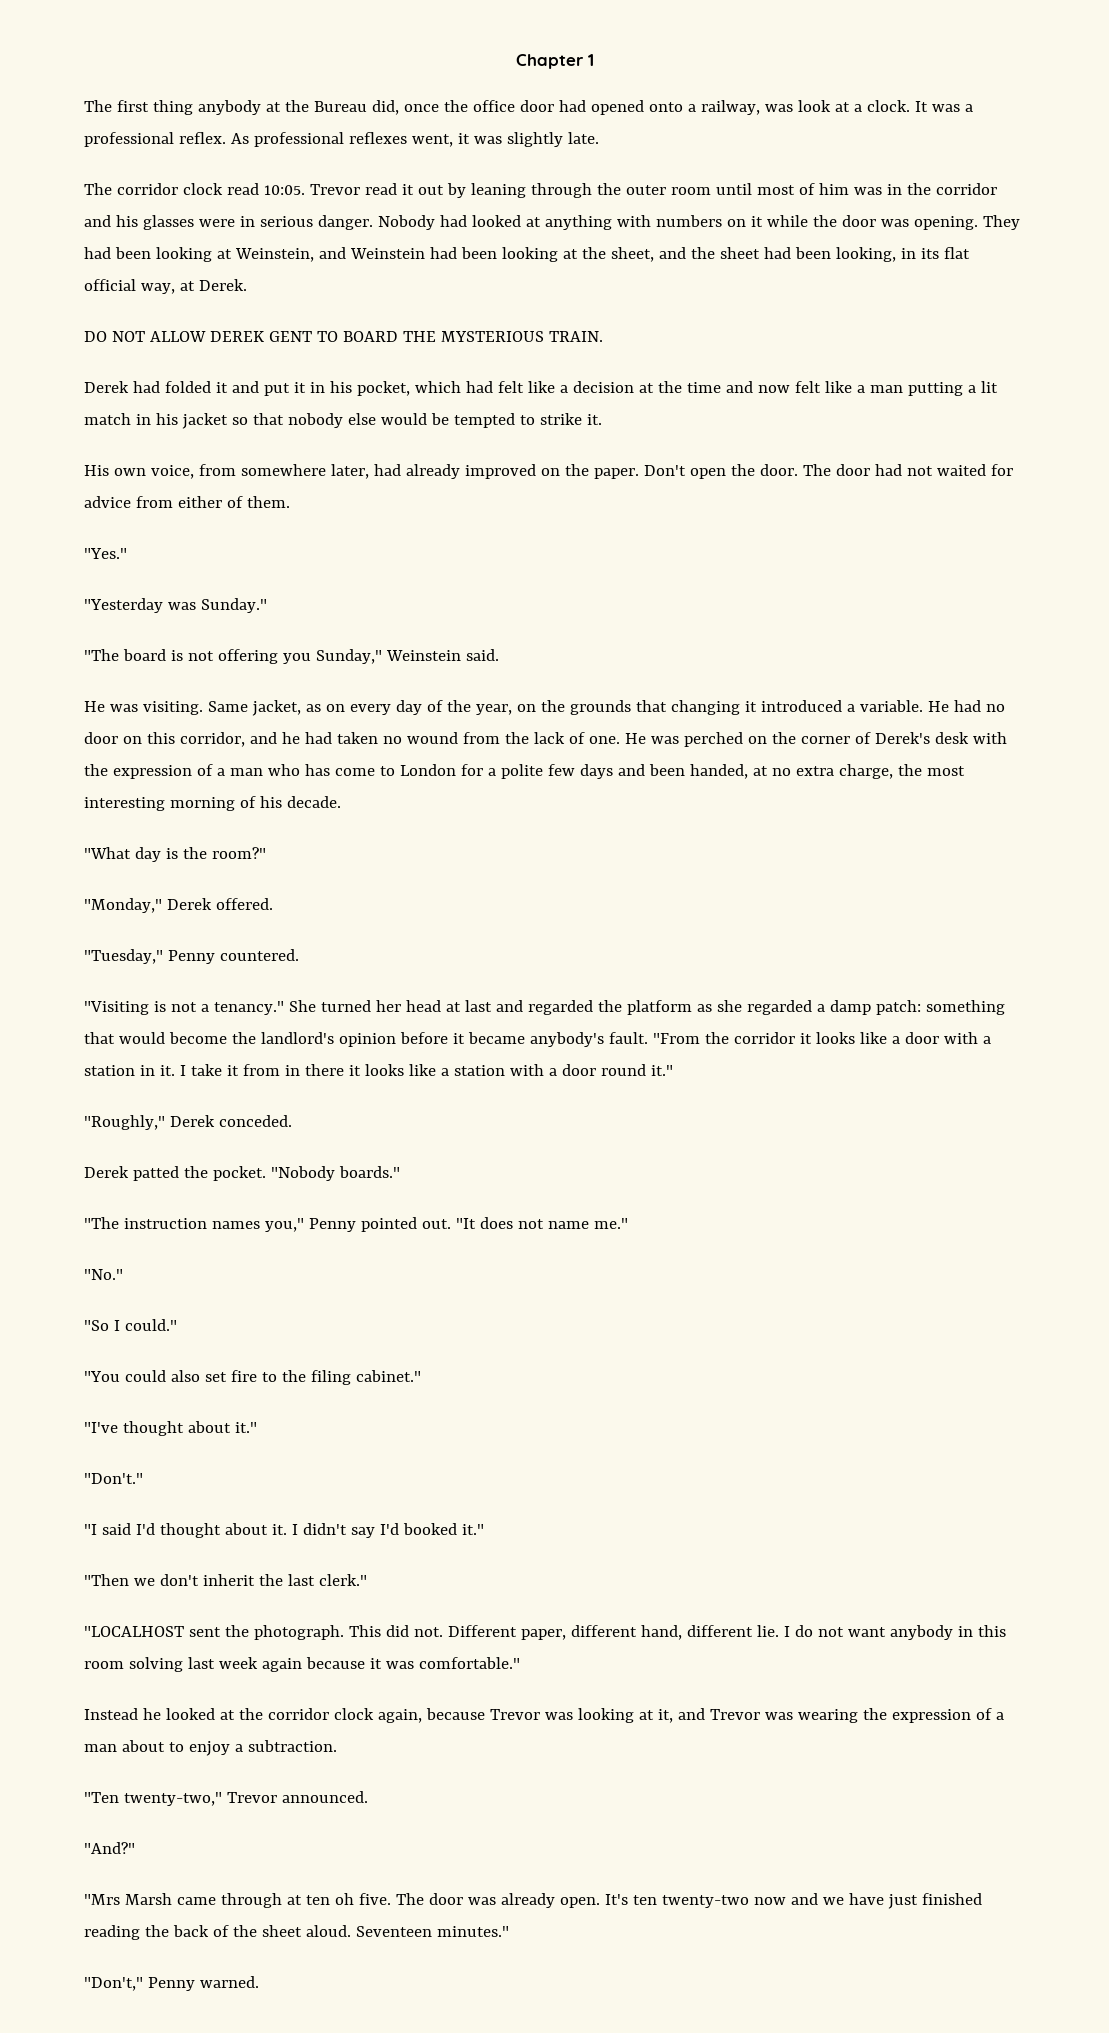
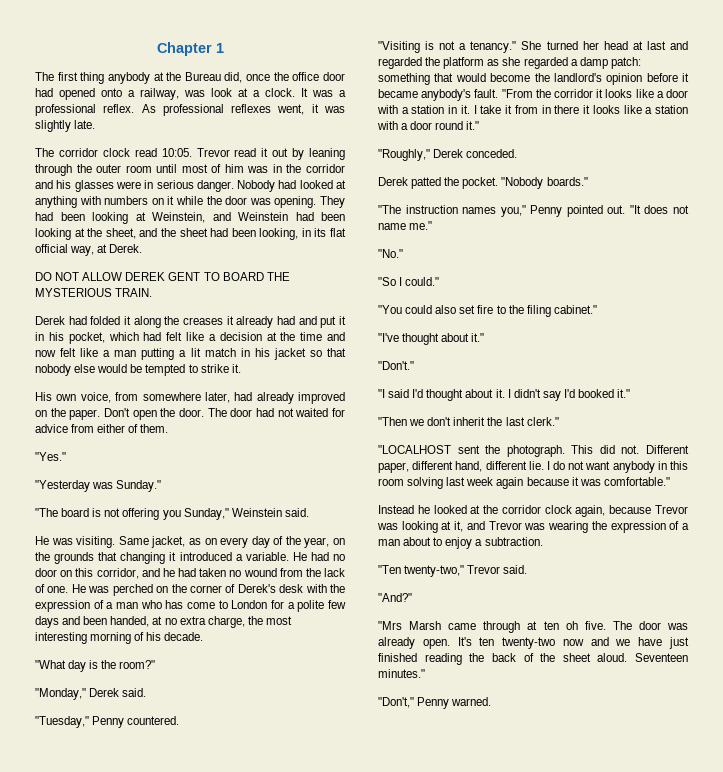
- Derek had folded it and put it in his pocket, which had felt like a decision at the time and now felt like a man putting a lit match in his jacket so that nobody else would be tempted to strike it.
+ Derek had folded it along the creases it already had and put it in his pocket, which had felt like a decision at the time and now felt like a man putting a lit match in his jacket so that nobody else would be tempted to strike it.
- "Monday," Derek offered.
+ "Monday," Derek said.
- "Ten twenty-two," Trevor announced.
+ "Ten twenty-two," Trevor said.

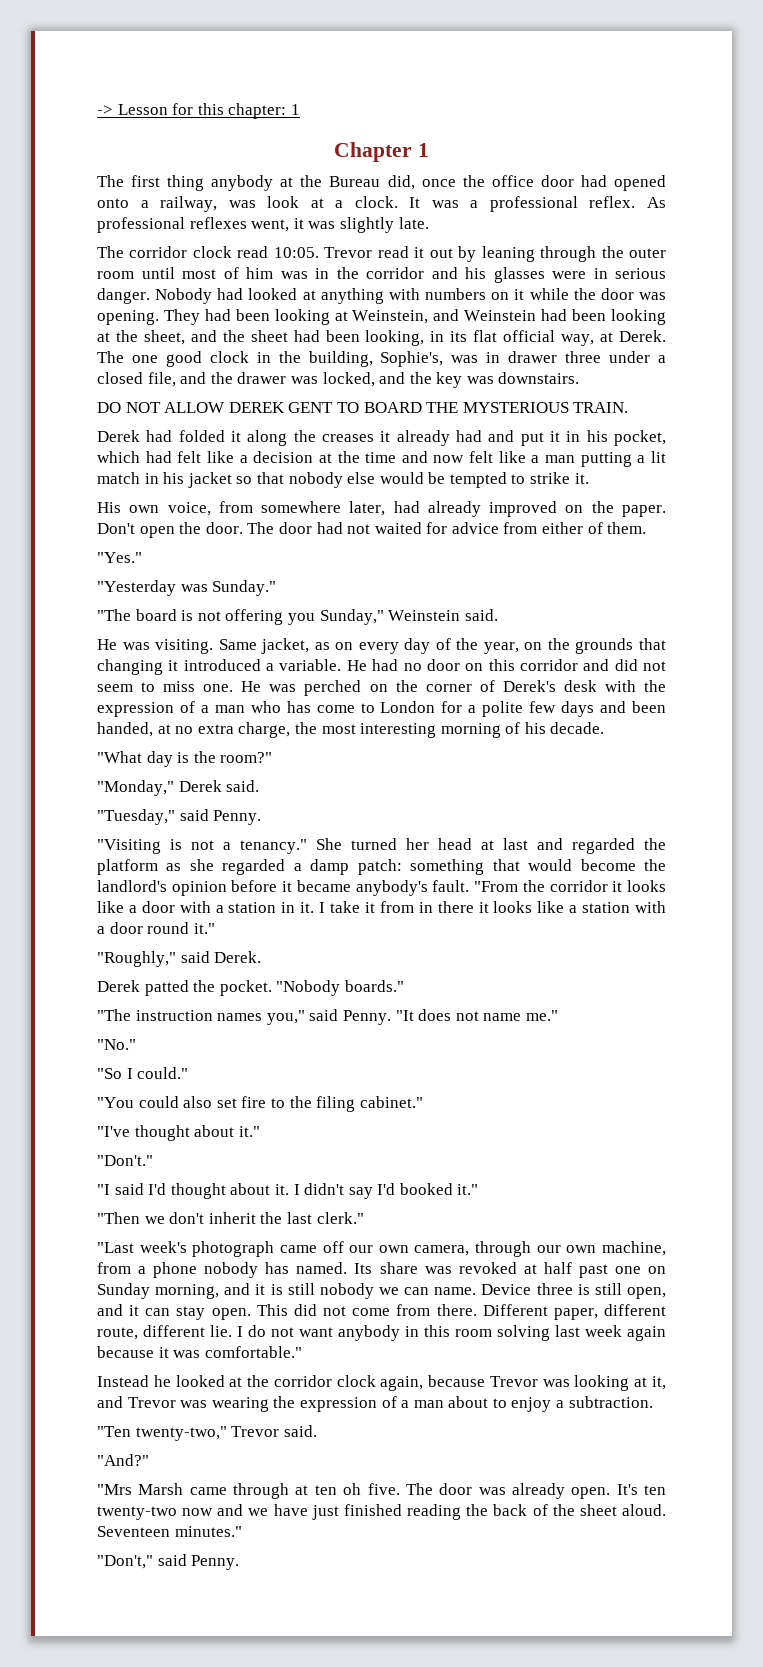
+ -> Lesson for this chapter: 1
+ The one good clock in the building, Sophie's, was in drawer three under a closed file, and the drawer was locked, and the key was downstairs.
- He had no door on this corridor, and he had taken no wound from the lack of one.
+ He had no door on this corridor and did not seem to miss one.
- "Tuesday," Penny countered.
+ "Tuesday," said Penny.
- "Roughly," Derek conceded.
+ "Roughly," said Derek.
- "The instruction names you," Penny pointed out.
+ "The instruction names you," said Penny.
- "LOCALHOST sent the photograph. This did not.
+ "Last week's photograph came off our own camera, through our own machine, from a phone nobody has named. Its share was revoked at half past one on Sunday morning, and it is still nobody we can name. Device three is still open, and it can stay open. This did not come from there.
- Different paper, different hand, different lie.
+ Different paper, different route, different lie.
- "Don't," Penny warned.
+ "Don't," said Penny.

